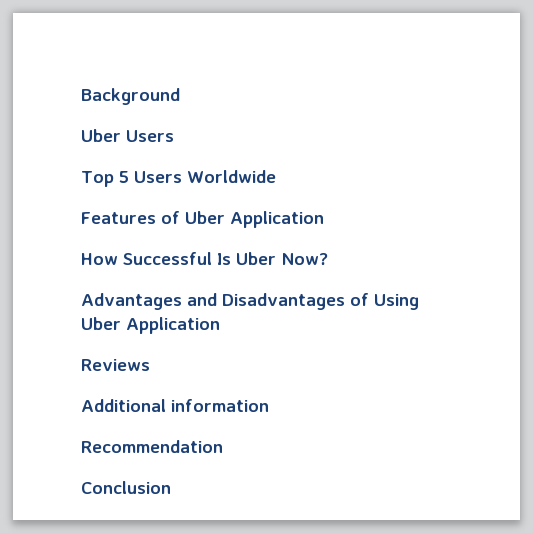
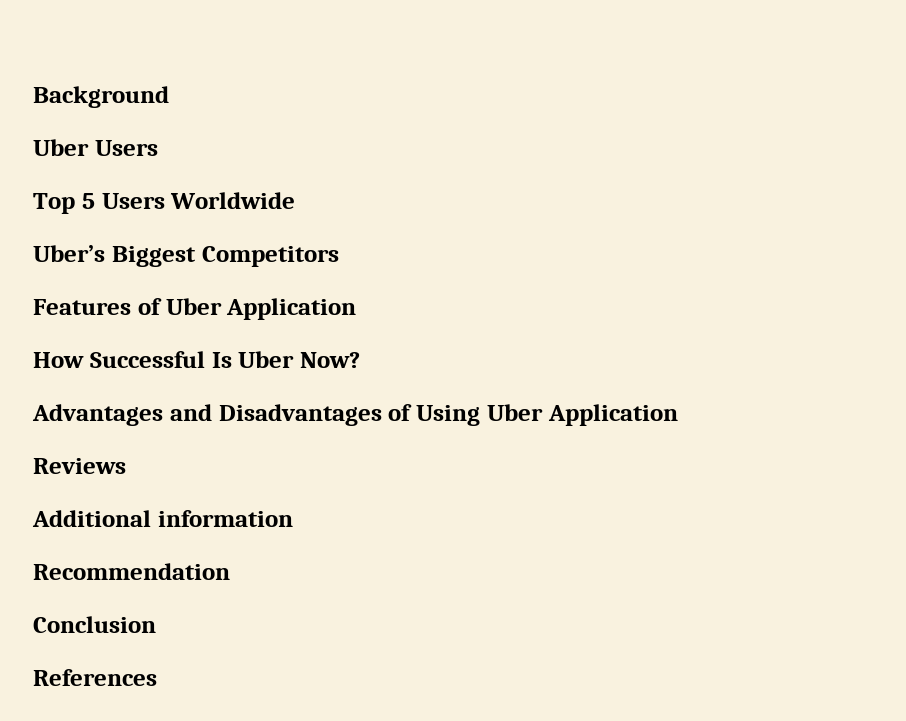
+ Uber’s Biggest Competitors
+ References

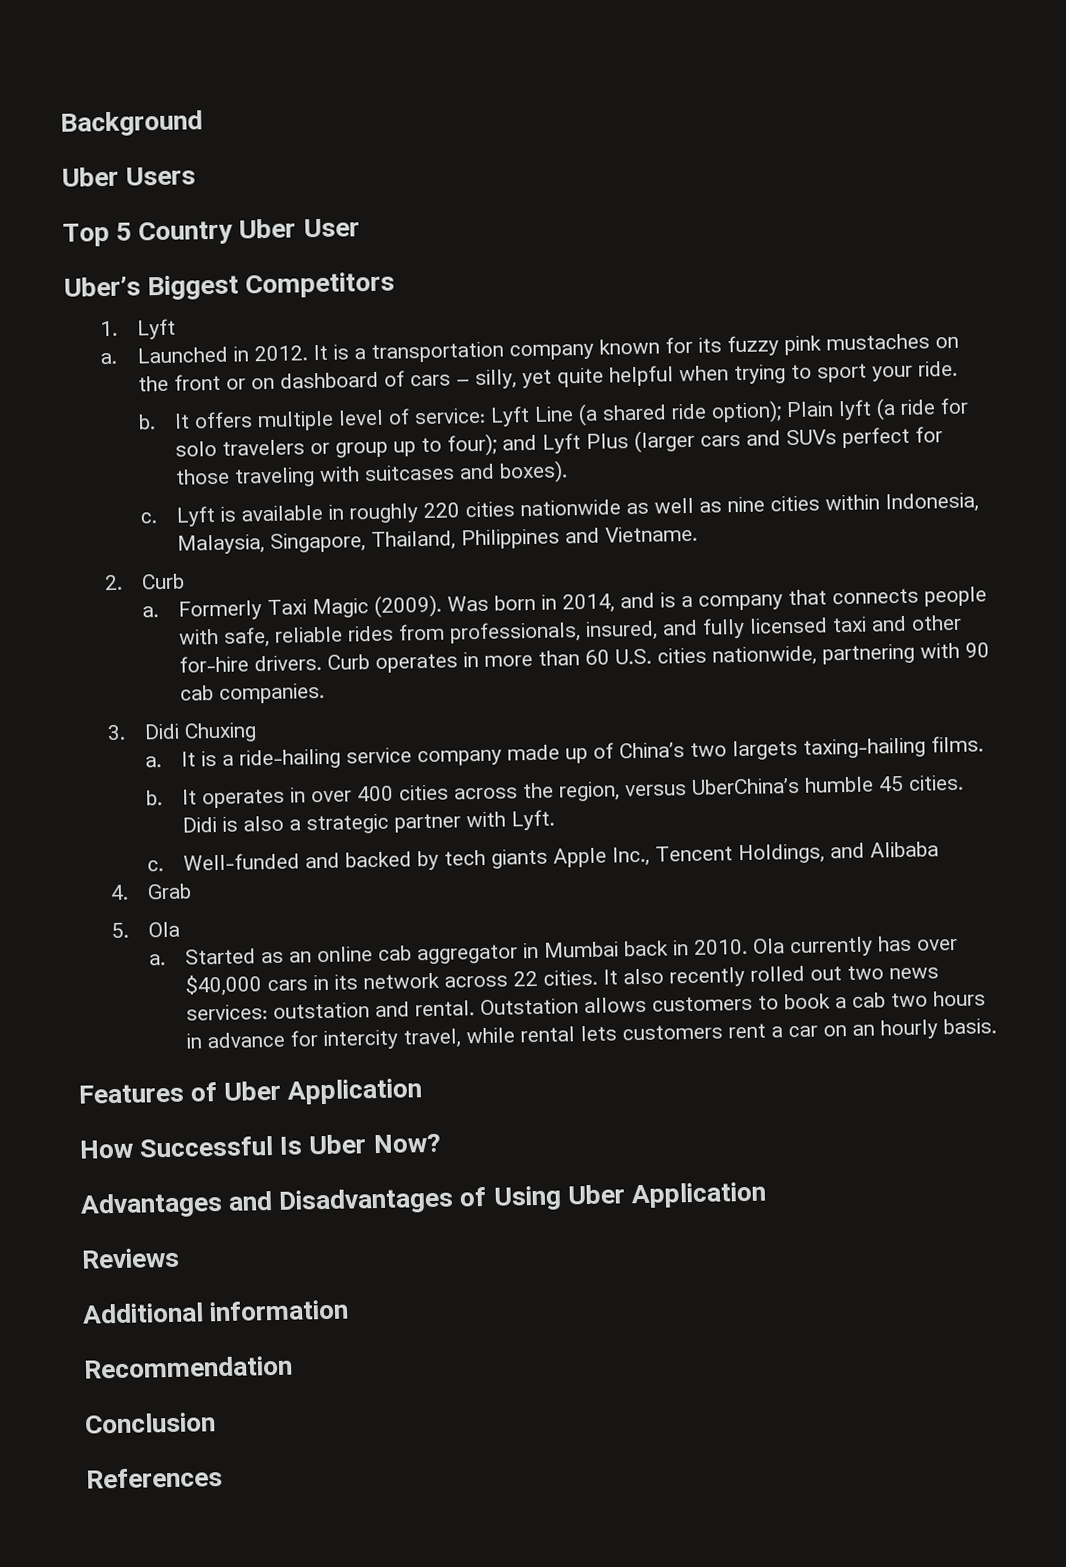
- Top 5 Users Worldwide
+ Top 5 Country Uber User
+ 1. Lyft
+ a. Launched in 2012. It is a transportation company known for its fuzzy pink mustaches on the front or on dashboard of cars – silly, yet quite helpful when trying to sport your ride.
+ b. It offers multiple level of service: Lyft Line (a shared ride option); Plain lyft (a ride for solo travelers or group up to four); and Lyft Plus (larger cars and SUVs perfect for those traveling with suitcases and boxes).
+ c. Lyft is available in roughly 220 cities nationwide as well as nine cities within Indonesia, Malaysia, Singapore, Thailand, Philippines and Vietname.
+ 2. Curb
+ a. Formerly Taxi Magic (2009). Was born in 2014, and is a company that connects people with safe, reliable rides from professionals, insured, and fully licensed taxi and other for-hire drivers. Curb operates in more than 60 U.S. cities nationwide, partnering with 90 cab companies.
+ 3. Didi Chuxing
+ a. It is a ride-hailing service company made up of China’s two largets taxing-hailing films.
+ b. It operates in over 400 cities across the region, versus UberChina’s humble 45 cities. Didi is also a strategic partner with Lyft.
+ c. Well-funded and backed by tech giants Apple Inc., Tencent Holdings, and Alibaba
+ 4. Grab
+ 5. Ola
+ a. Started as an online cab aggregator in Mumbai back in 2010. Ola currently has over $40,000 cars in its network across 22 cities. It also recently rolled out two news services: outstation and rental. Outstation allows customers to book a cab two hours in advance for intercity travel, while rental lets customers rent a car on an hourly basis.

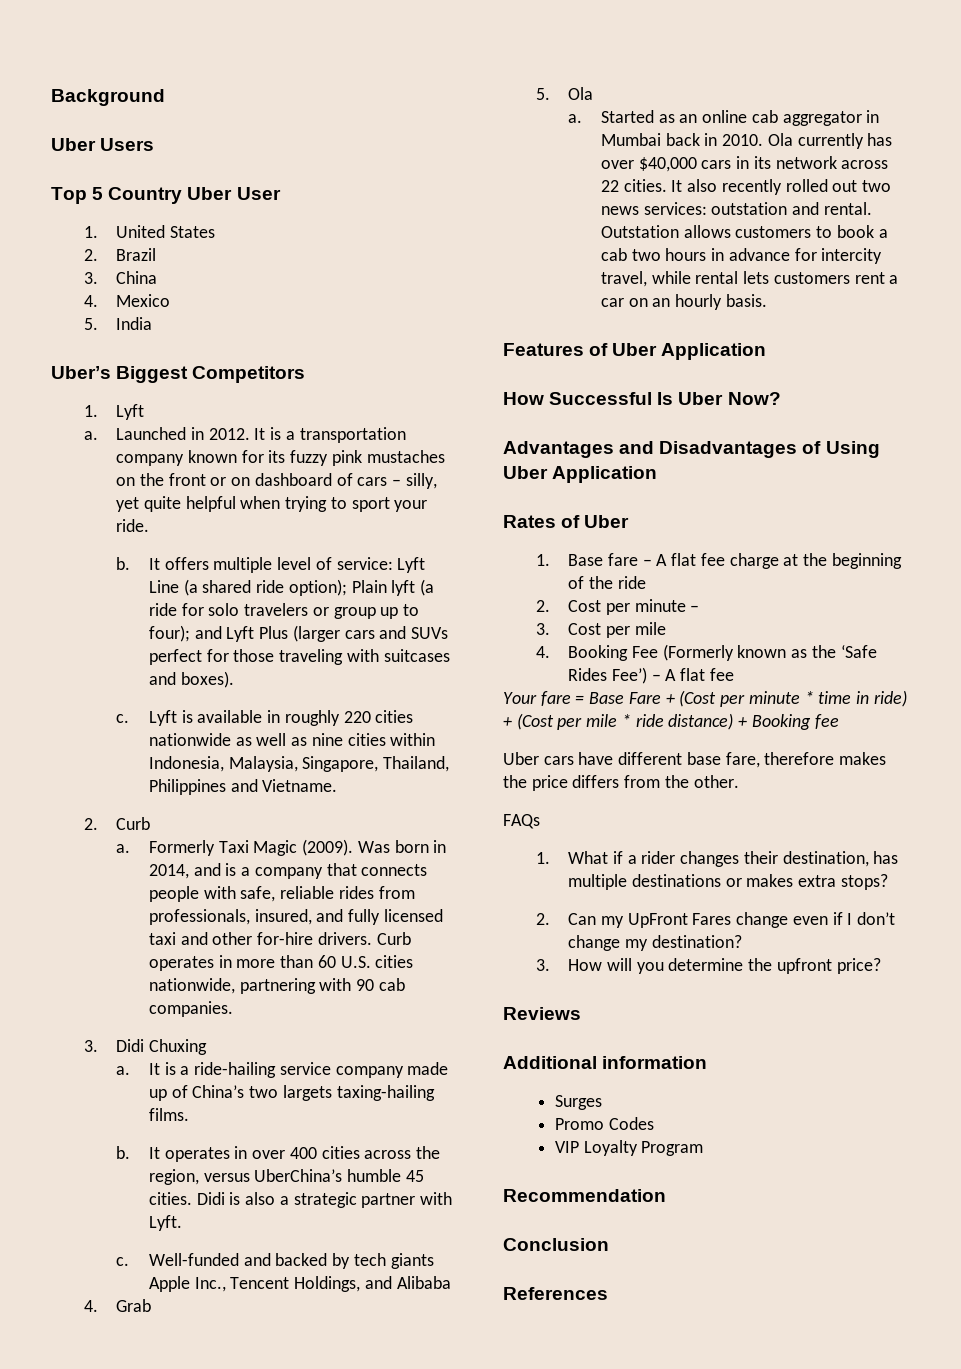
+ 1. United States
+ 2. Brazil
+ 3. China
+ 4. Mexico
+ 5. India
+ Rates of Uber
+ 1. Base fare – A flat fee charge at the beginning of the ride
+ 2. Cost per minute –
+ 3. Cost per mile
+ 4. Booking Fee (Formerly known as the ‘Safe Rides Fee’) – A flat fee
+ Your fare = Base Fare + (Cost per minute * time in ride) + (Cost per mile * ride distance) + Booking fee
+ Uber cars have different base fare, therefore makes the price differs from the other.
+ FAQs
+ 1. What if a rider changes their destination, has multiple destinations or makes extra stops?
+ 2. Can my UpFront Fares change even if I don’t change my destination?
+ 3. How will you determine the upfront price?
  Reviews
  Additional information
+ Surges
+ Promo Codes
+ VIP Loyalty Program

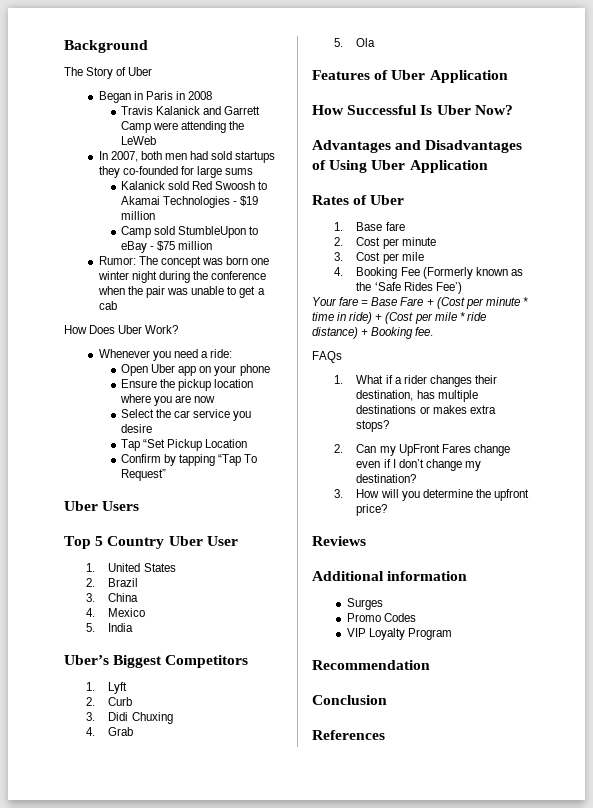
+ The Story of Uber
+ Began in Paris in 2008
+ Travis Kalanick and Garrett Camp were attending the LeWeb
+ In 2007, both men had sold startups they co-founded for large sums
+ Kalanick sold Red Swoosh to Akamai Technologies - $19 million
+ Camp sold StumbleUpon to eBay - $75 million
+ Rumor: The concept was born one winter night during the conference when the pair was unable to get a cab
+ How Does Uber Work?
+ Whenever you need a ride:
+ Open Uber app on your phone
+ Ensure the pickup location where you are now
+ Select the car service you desire
+ Tap “Set Pickup Location
+ Confirm by tapping “Tap To Request”
- a. Launched in 2012. It is a transportation company known for its fuzzy pink mustaches on the front or on dashboard of cars – silly, yet quite helpful when trying to sport your ride.
- b. It offers multiple level of service: Lyft Line (a shared ride option); Plain lyft (a ride for solo travelers or group up to four); and Lyft Plus (larger cars and SUVs perfect for those traveling with suitcases and boxes).
- c. Lyft is available in roughly 220 cities nationwide as well as nine cities within Indonesia, Malaysia, Singapore, Thailand, Philippines and Vietname.
  2. Curb
- a. Formerly Taxi Magic (2009). Was born in 2014, and is a company that connects people with safe, reliable rides from professionals, insured, and fully licensed taxi and other for-hire drivers. Curb operates in more than 60 U.S. cities nationwide, partnering with 90 cab companies.
  3. Didi Chuxing
- a. It is a ride-hailing service company made up of China’s two largets taxing-hailing films.
- b. It operates in over 400 cities across the region, versus UberChina’s humble 45 cities. Didi is also a strategic partner with Lyft.
- c. Well-funded and backed by tech giants Apple Inc., Tencent Holdings, and Alibaba
  4. Grab
  5. Ola
- a. Started as an online cab aggregator in Mumbai back in 2010. Ola currently has over $40,000 cars in its network across 22 cities. It also recently rolled out two news services: outstation and rental. Outstation allows customers to book a cab two hours in advance for intercity travel, while rental lets customers rent a car on an hourly basis.
- 1. Base fare – A flat fee charge at the beginning of the ride
+ 1. Base fare
- 2. Cost per minute –
+ 2. Cost per minute
- 4. Booking Fee (Formerly known as the ‘Safe Rides Fee’) – A flat fee
+ 4. Booking Fee (Formerly known as the ‘Safe Rides Fee’)
- Your fare = Base Fare + (Cost per minute * time in ride) + (Cost per mile * ride distance) + Booking fee
- Uber cars have different base fare, therefore makes the price differs from the other.
+ Your fare = Base Fare + (Cost per minute * time in ride) + (Cost per mile * ride distance) + Booking fee.

